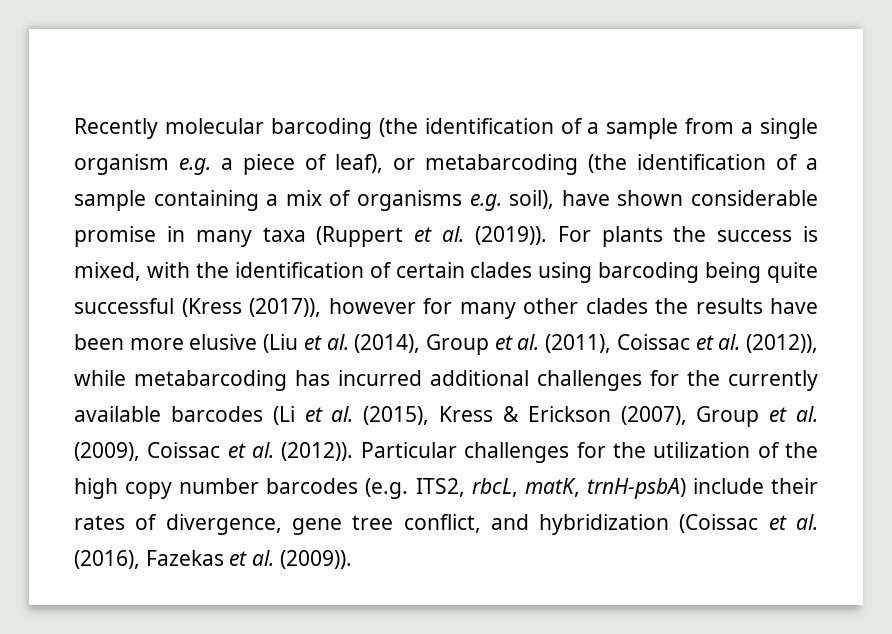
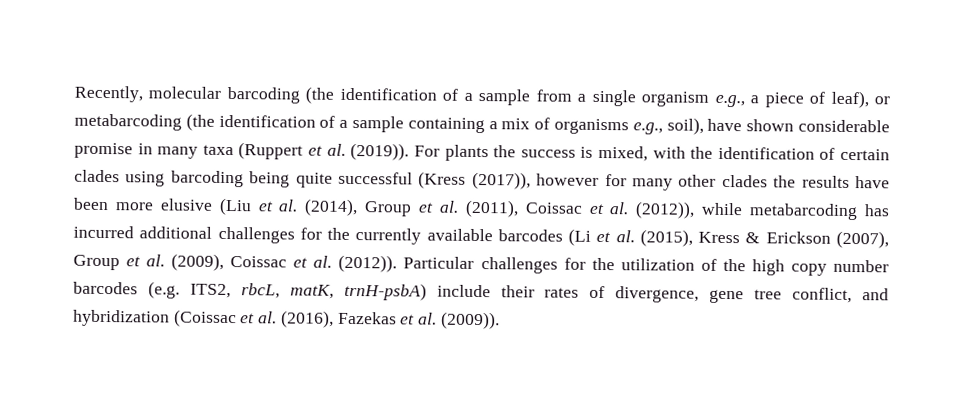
- Recently molecular barcoding (the identification of a sample from a single organism e.g. a piece of leaf), or metabarcoding (the identification of a sample containing a mix of organisms e.g. soil), have shown considerable promise in many taxa (Ruppert et al. (2019)).
+ Recently, molecular barcoding (the identification of a sample from a single organism e.g., a piece of leaf), or metabarcoding (the identification of a sample containing a mix of organisms e.g., soil), have shown considerable promise in many taxa (Ruppert et al. (2019)).

